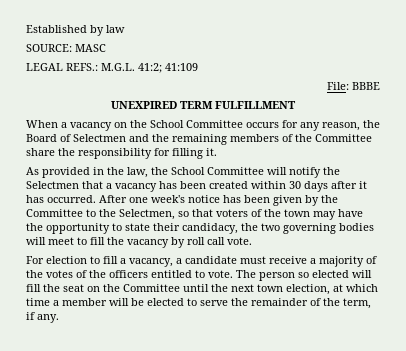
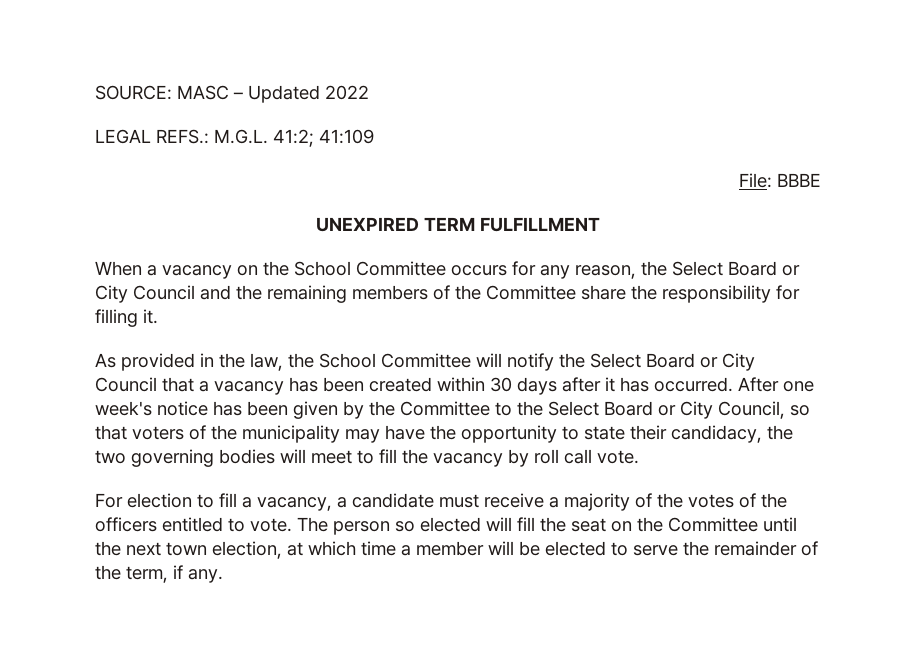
- Established by law
- SOURCE: MASC
+ SOURCE: MASC – Updated 2022
- When a vacancy on the School Committee occurs for any reason, the Board of Selectmen and the remaining members of the Committee share the responsibility for filling it.
+ When a vacancy on the School Committee occurs for any reason, the Select Board or City Council and the remaining members of the Committee share the responsibility for filling it.
- As provided in the law, the School Committee will notify the Selectmen that a vacancy has been created within 30 days after it has occurred.
+ As provided in the law, the School Committee will notify the Select Board or City Council that a vacancy has been created within 30 days after it has occurred.
- After one week's notice has been given by the Committee to the Selectmen, so that voters of the town may have the opportunity to state their candidacy, the two governing bodies will meet to fill the vacancy by roll call vote.
+ After one week's notice has been given by the Committee to the Select Board or City Council, so that voters of the municipality may have the opportunity to state their candidacy, the two governing bodies will meet to fill the vacancy by roll call vote.

